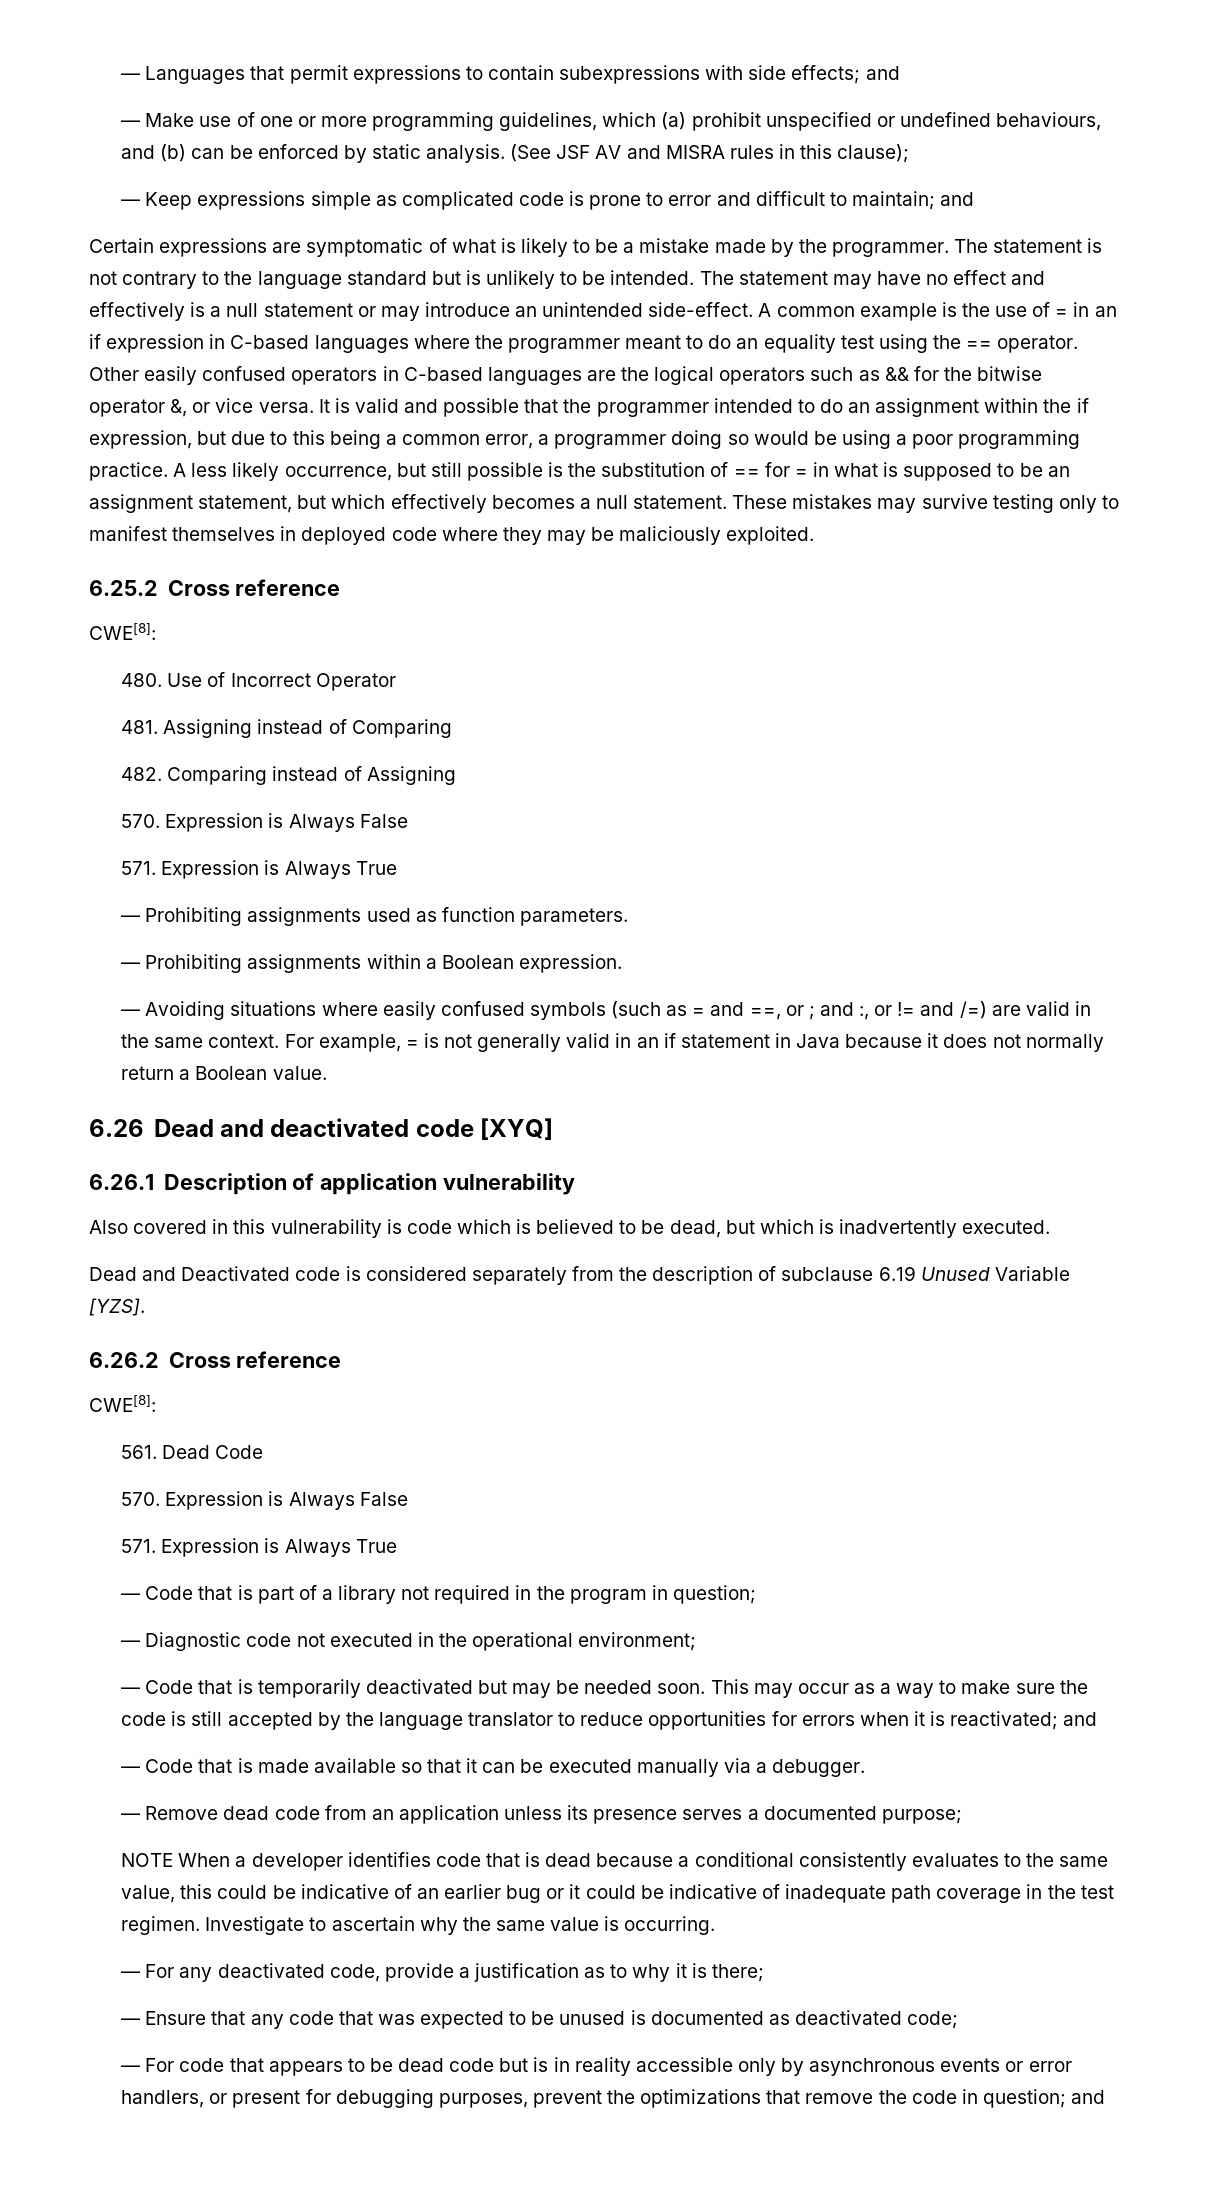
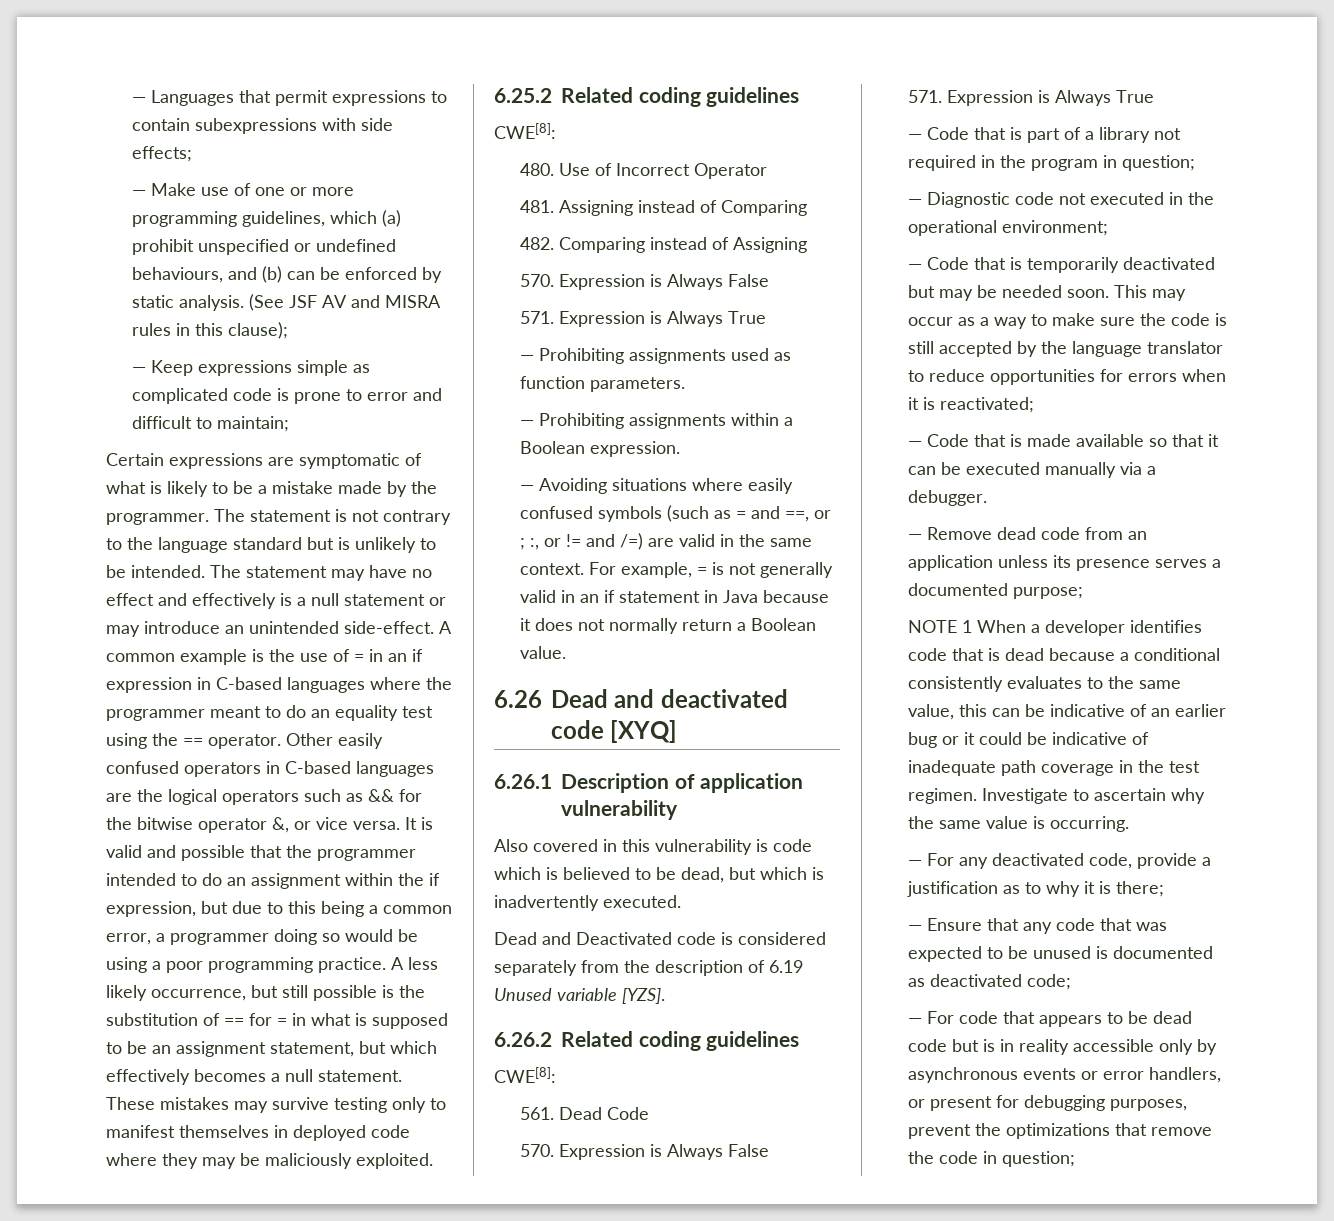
- — Languages that permit expressions to contain subexpressions with side effects; and
+ — Languages that permit expressions to contain subexpressions with side effects;
- — Keep expressions simple as complicated code is prone to error and difficult to maintain; and
+ — Keep expressions simple as complicated code is prone to error and difficult to maintain;
- 6.25.2 Cross reference
+ 6.25.2 Related coding guidelines
- — Avoiding situations where easily confused symbols (such as = and ==, or ; and :, or != and /=) are valid in the same context.
+ — Avoiding situations where easily confused symbols (such as = and ==, or ; :, or != and /=) are valid in the same context.
- Dead and Deactivated code is considered separately from the description of subclause 6.19 Unused Variable [YZS].
+ Dead and Deactivated code is considered separately from the description of 6.19 Unused variable [YZS].
- 6.26.2 Cross reference
+ 6.26.2 Related coding guidelines
- This may occur as a way to make sure the code is still accepted by the language translator to reduce opportunities for errors when it is reactivated; and
+ This may occur as a way to make sure the code is still accepted by the language translator to reduce opportunities for errors when it is reactivated;
- NOTE When a developer identifies code that is dead because a conditional consistently evaluates to the same value, this could be indicative of an earlier bug or it could be indicative of inadequate path coverage in the test regimen.
+ NOTE 1 When a developer identifies code that is dead because a conditional consistently evaluates to the same value, this can be indicative of an earlier bug or it could be indicative of inadequate path coverage in the test regimen.
- — For code that appears to be dead code but is in reality accessible only by asynchronous events or error handlers, or present for debugging purposes, prevent the optimizations that remove the code in question; and
+ — For code that appears to be dead code but is in reality accessible only by asynchronous events or error handlers, or present for debugging purposes, prevent the optimizations that remove the code in question;

